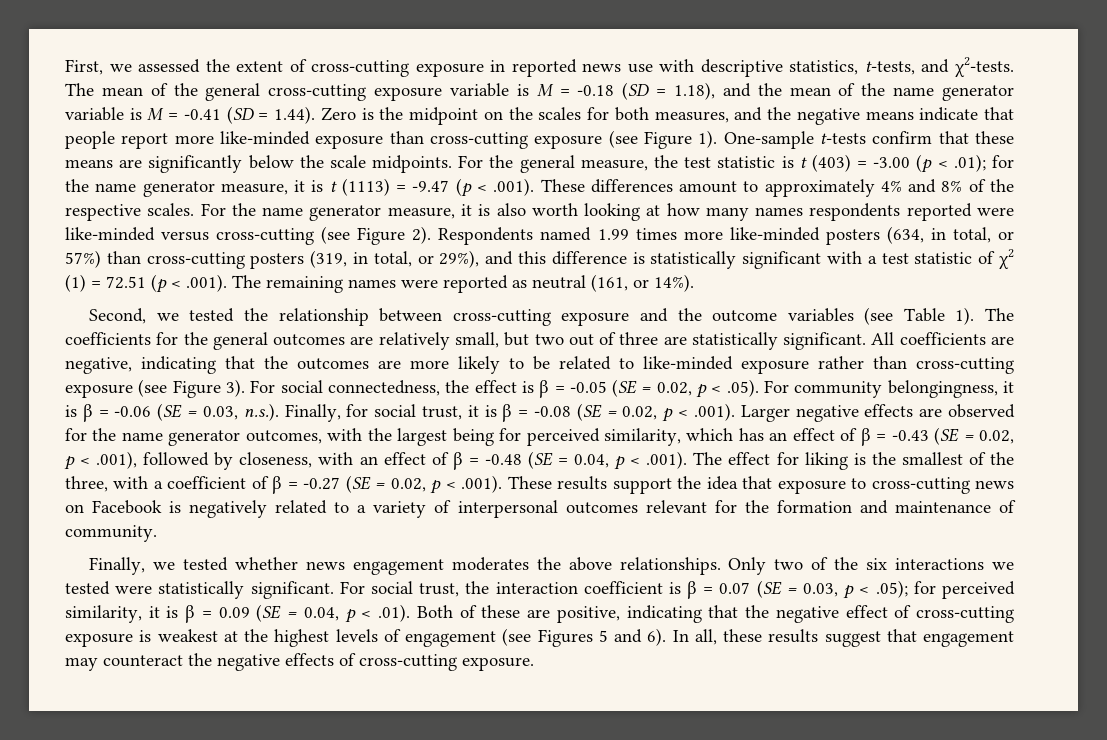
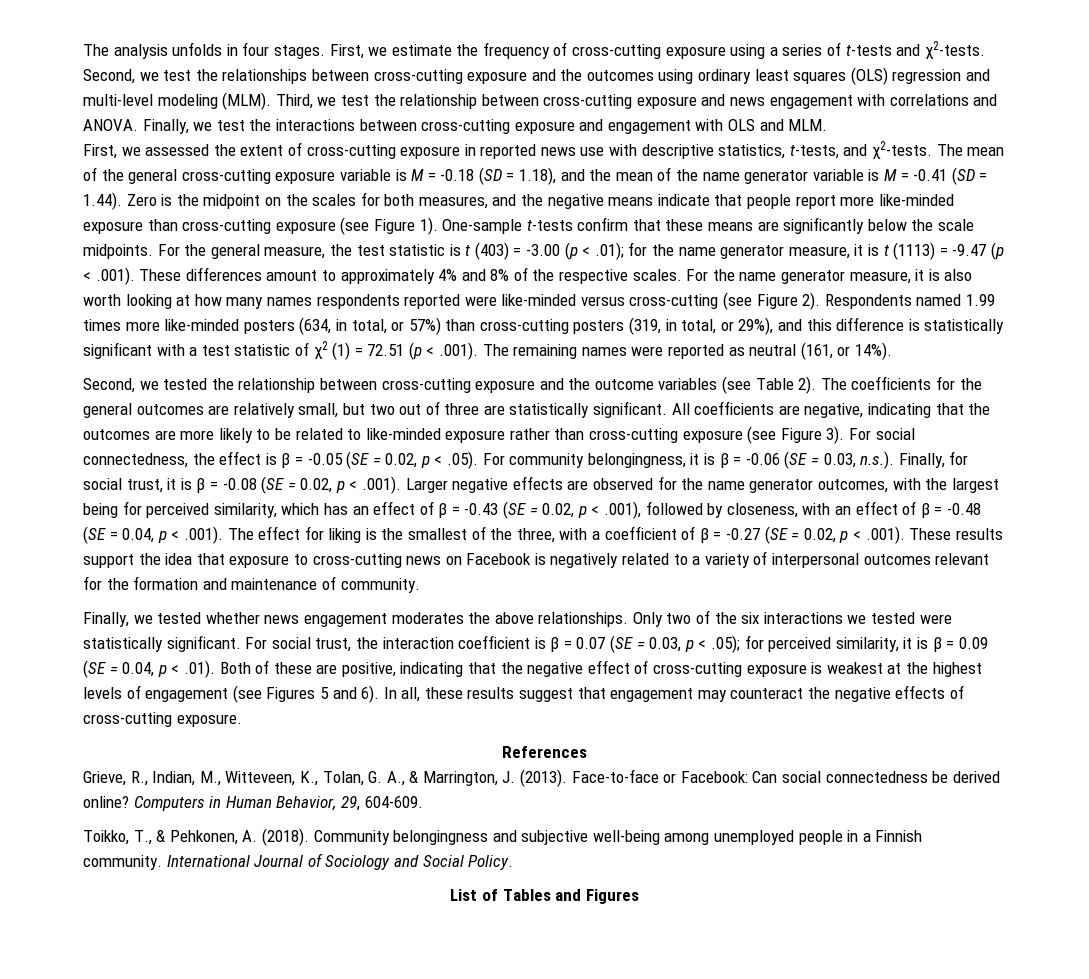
+ The analysis unfolds in four stages. First, we estimate the frequency of cross-cutting exposure using a series of t-tests and χ2-tests. Second, we test the relationships between cross-cutting exposure and the outcomes using ordinary least squares (OLS) regression and multi-level modeling (MLM). Third, we test the relationship between cross-cutting exposure and news engagement with correlations and ANOVA. Finally, we test the interactions between cross-cutting exposure and engagement with OLS and MLM.
- Second, we tested the relationship between cross-cutting exposure and the outcome variables (see Table 1).
+ Second, we tested the relationship between cross-cutting exposure and the outcome variables (see Table 2).
+ References
+ Grieve, R., Indian, M., Witteveen, K., Tolan, G. A., & Marrington, J. (2013). Face-to-face or Facebook: Can social connectedness be derived online? Computers in Human Behavior, 29, 604-609.
+ Toikko, T., & Pehkonen, A. (2018). Community belongingness and subjective well-being among unemployed people in a Finnish community. International Journal of Sociology and Social Policy.
+ List of Tables and Figures

